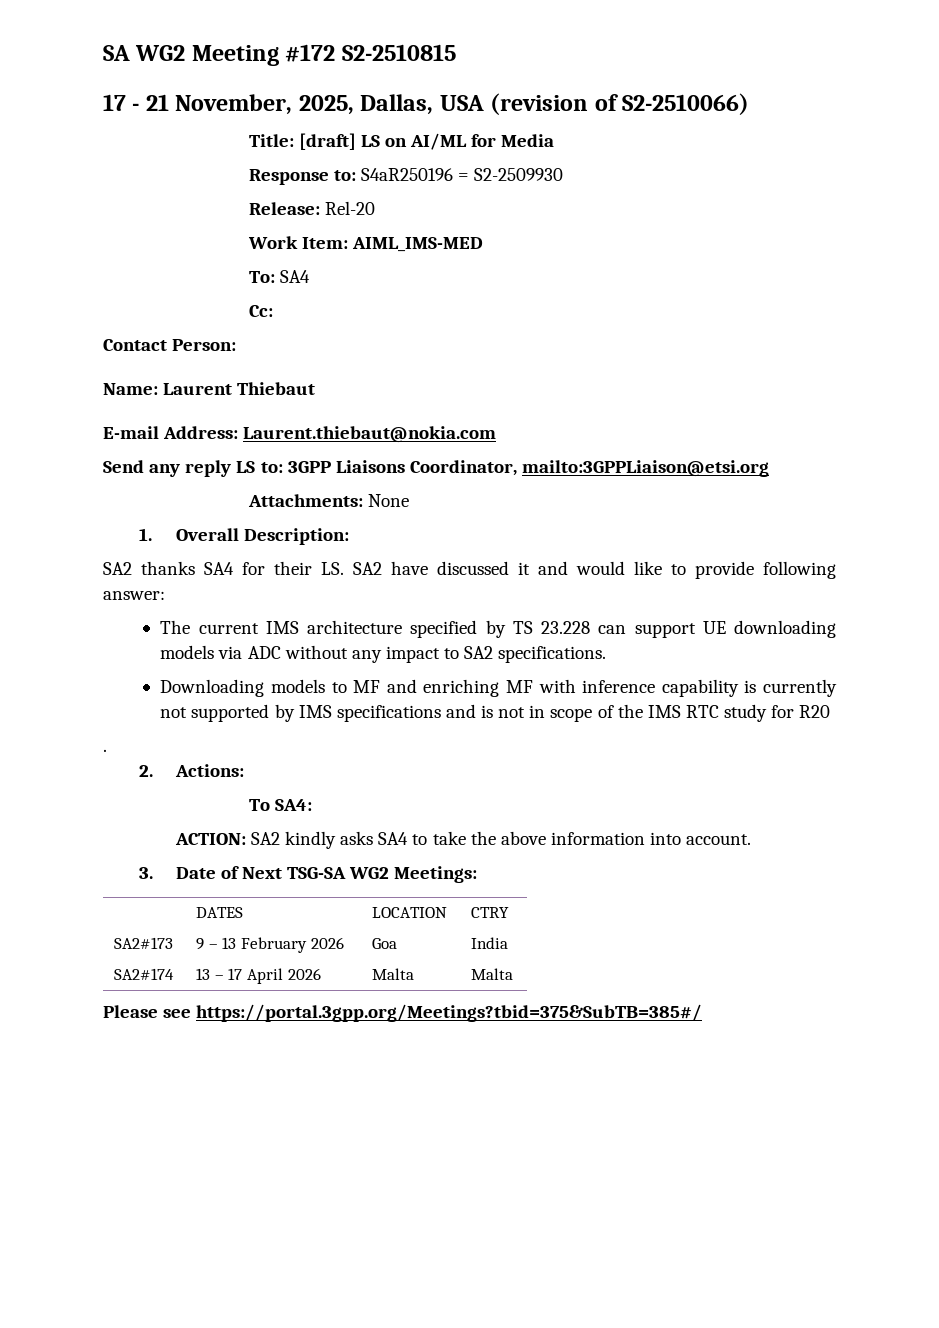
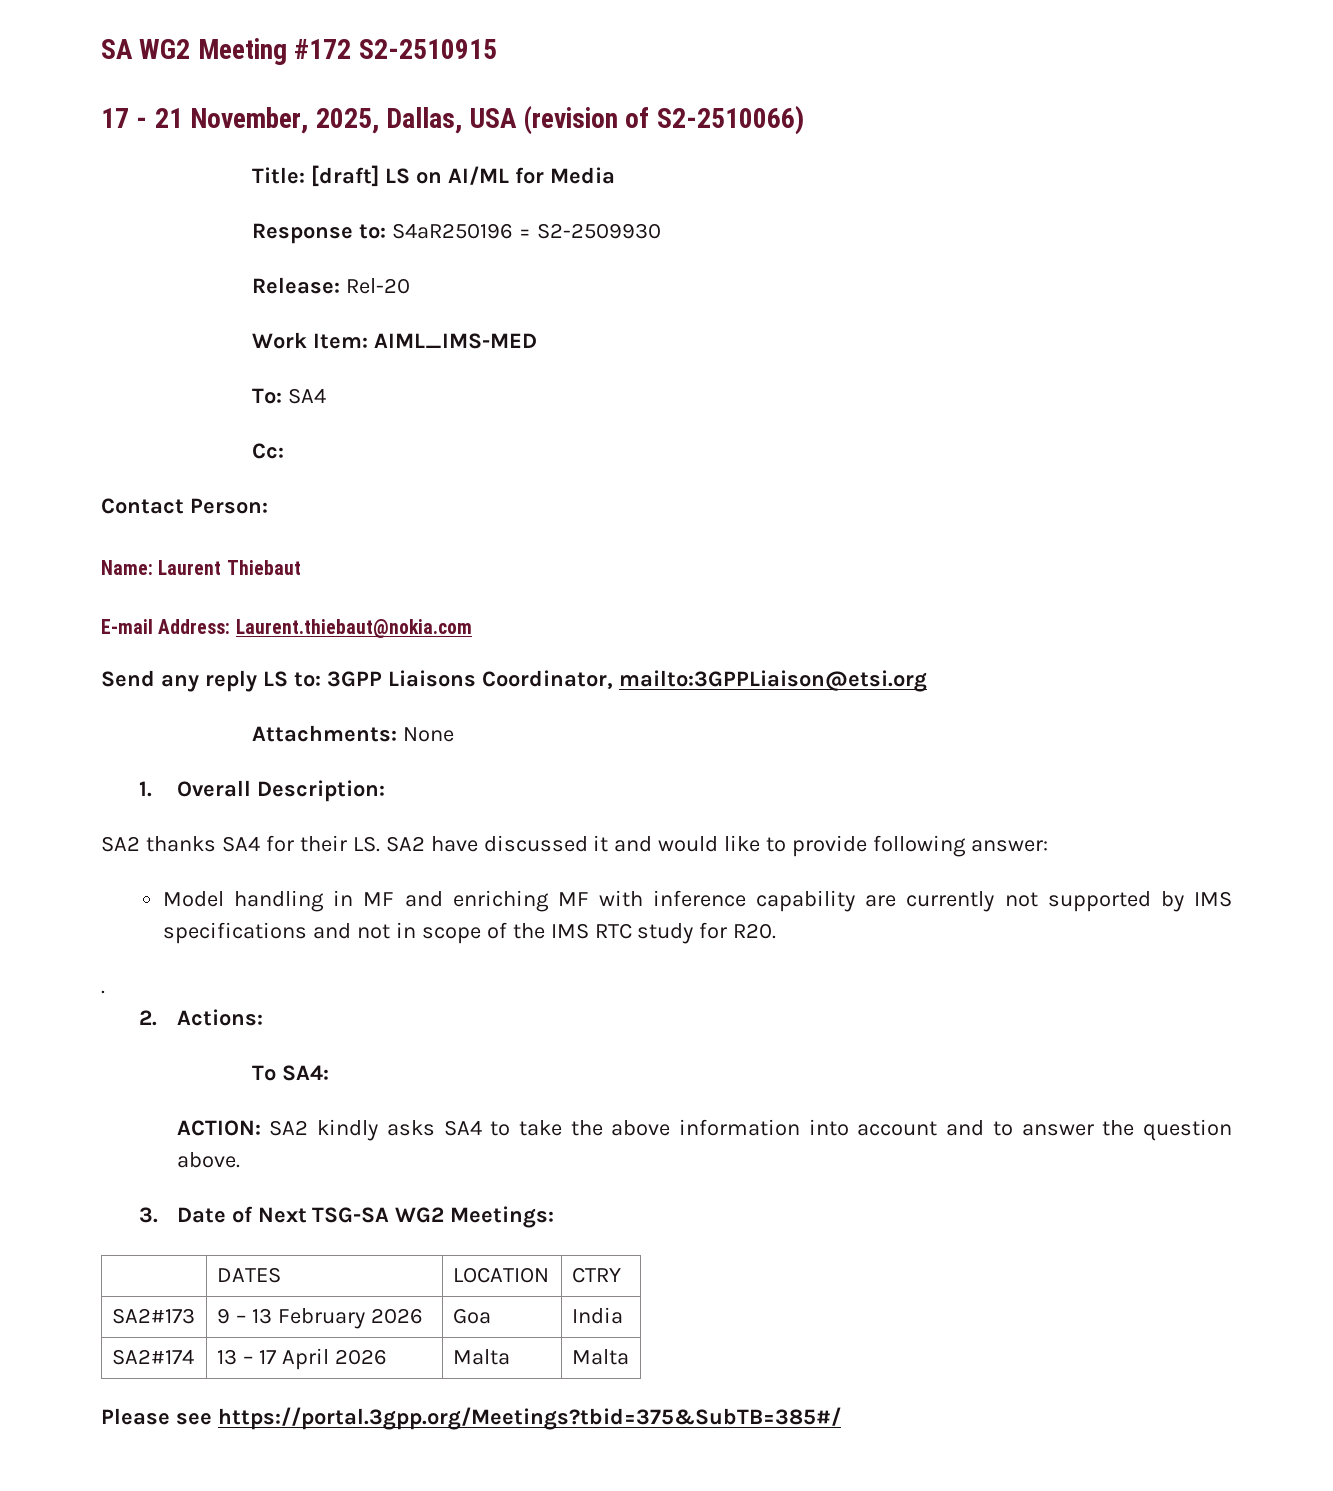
- SA WG2 Meeting #172 S2-2510815
+ SA WG2 Meeting #172 S2-2510915
- The current IMS architecture specified by TS 23.228 can support UE downloading models via ADC without any impact to SA2 specifications.
- Downloading models to MF and enriching MF with inference capability is currently not supported by IMS specifications and is not in scope of the IMS RTC study for R20
+ Model handling in MF and enriching MF with inference capability are currently not supported by IMS specifications and not in scope of the IMS RTC study for R20.
- ACTION: SA2 kindly asks SA4 to take the above information into account.
+ ACTION: SA2 kindly asks SA4 to take the above information into account and to answer the question above.

